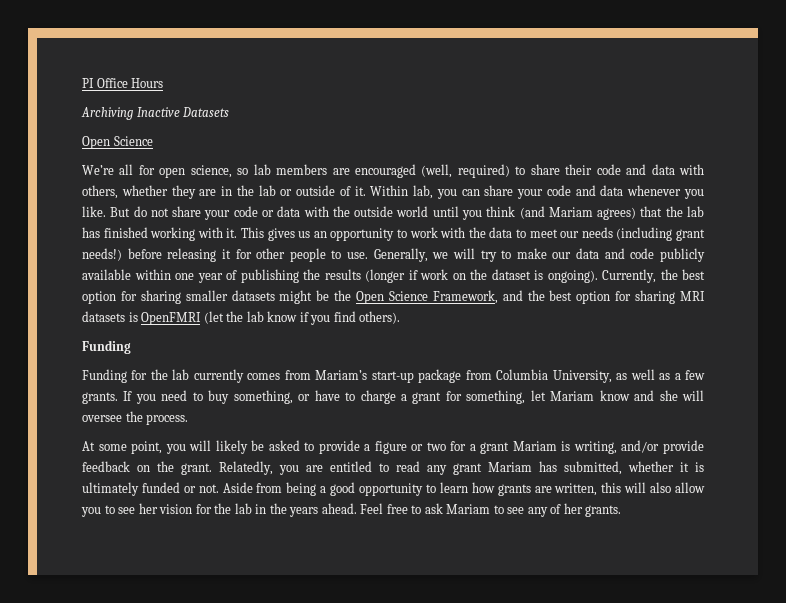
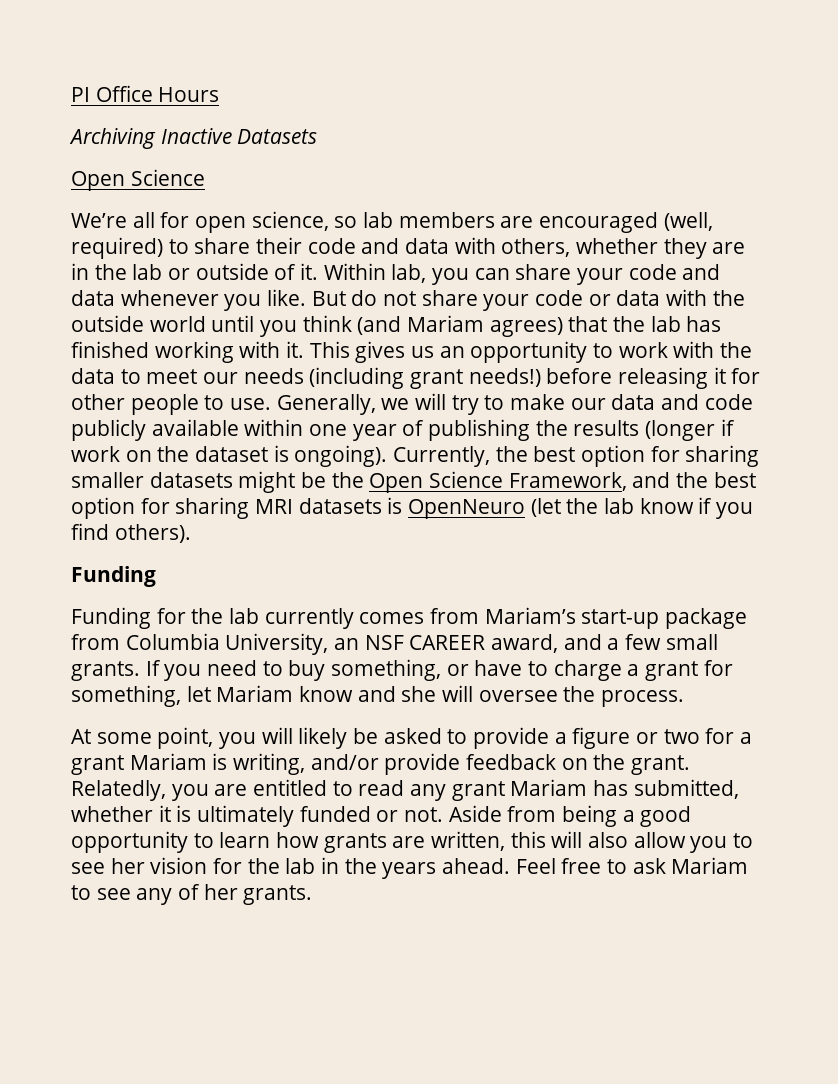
- Currently, the best option for sharing smaller datasets might be the Open Science Framework, and the best option for sharing MRI datasets is OpenFMRI (let the lab know if you find others).
+ Currently, the best option for sharing smaller datasets might be the Open Science Framework, and the best option for sharing MRI datasets is OpenNeuro (let the lab know if you find others).
- Funding for the lab currently comes from Mariam’s start-up package from Columbia University, as well as a few grants.
+ Funding for the lab currently comes from Mariam’s start-up package from Columbia University, an NSF CAREER award, and a few small grants.

